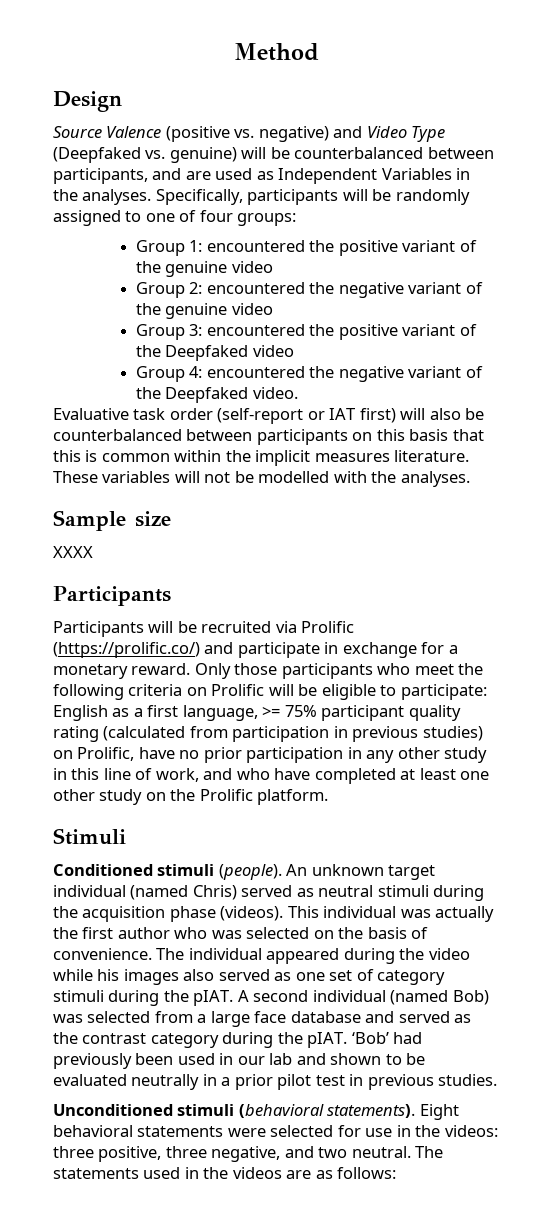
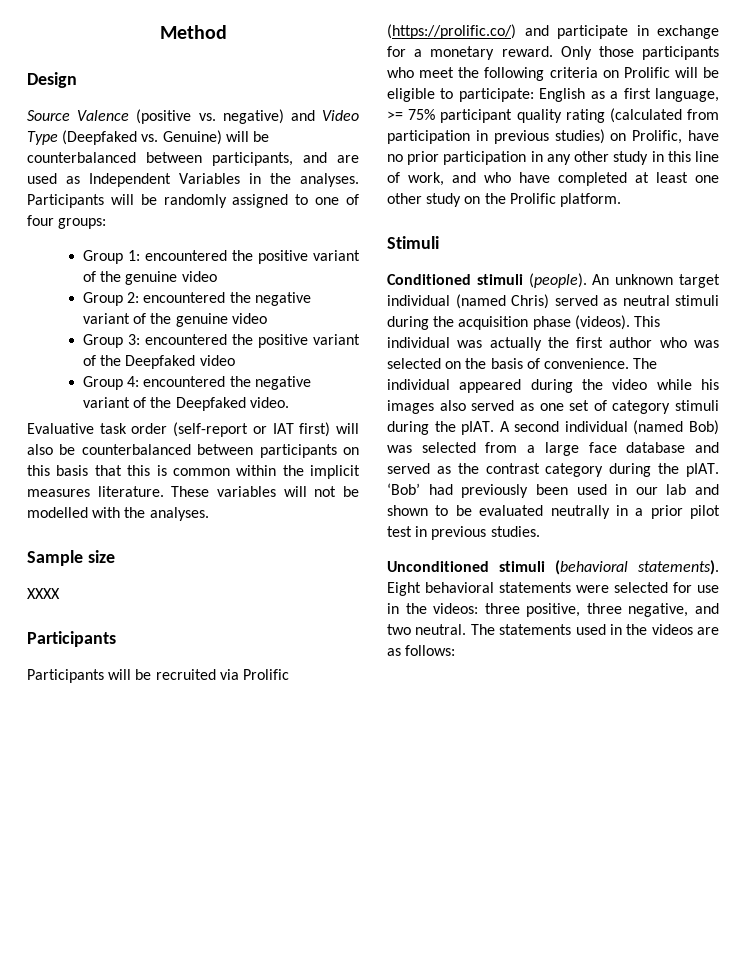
- Source Valence (positive vs. negative) and Video Type (Deepfaked vs. genuine) will be counterbalanced between participants, and are used as Independent Variables in the analyses.
+ Source Valence (positive vs. negative) and Video Type (Deepfaked vs. Genuine) will be counterbalanced between participants, and are used as Independent Variables in the analyses.
- Specifically, participants will be randomly assigned to one of four groups:
+ Participants will be randomly assigned to one of four groups:

